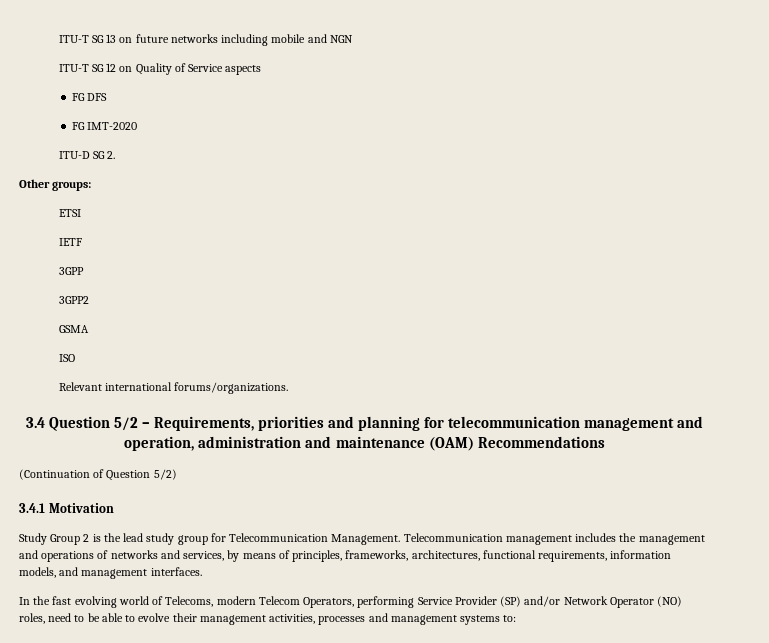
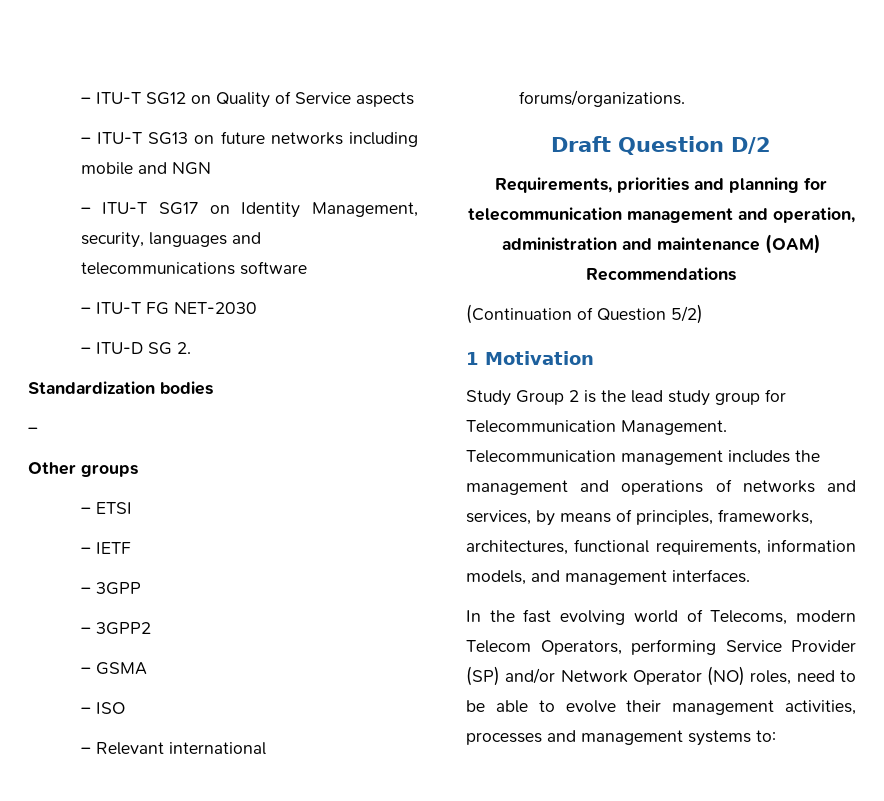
- ITU-T SG 13 on future networks including mobile and NGN
+ – ITU-T SG12 on Quality of Service aspects
+ – ITU-T SG13 on future networks including mobile and NGN
- ITU-T SG 12 on Quality of Service aspects
- FG DFS
- FG IMT-2020
- ITU-D SG 2.
+ – ITU-T SG17 on Identity Management, security, languages and telecommunications software
+ – ITU-T FG NET-2030
+ – ITU-D SG 2.
+ Standardization bodies
+ –
- Other groups:
- ETSI
+ Other groups
+ – ETSI
- IETF
+ – IETF
- 3GPP
+ – 3GPP
- 3GPP2
+ – 3GPP2
- GSMA
+ – GSMA
- ISO
+ – ISO
- Relevant international forums/organizations.
+ – Relevant international forums/organizations.
- 3.4 Question 5/2 – Requirements, priorities and planning for telecommunication management and operation, administration and maintenance (OAM) Recommendations
+ Draft Question D/2
+ Requirements, priorities and planning for telecommunication management and operation, administration and maintenance (OAM) Recommendations
- 3.4.1 Motivation
+ 1 Motivation

